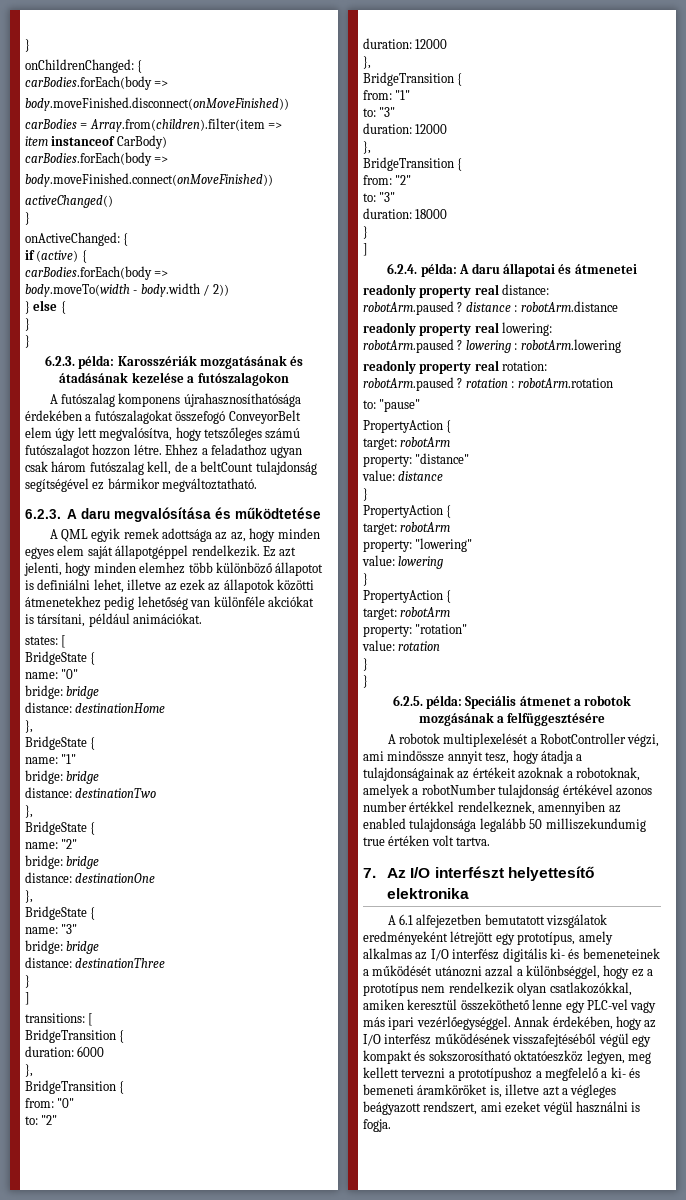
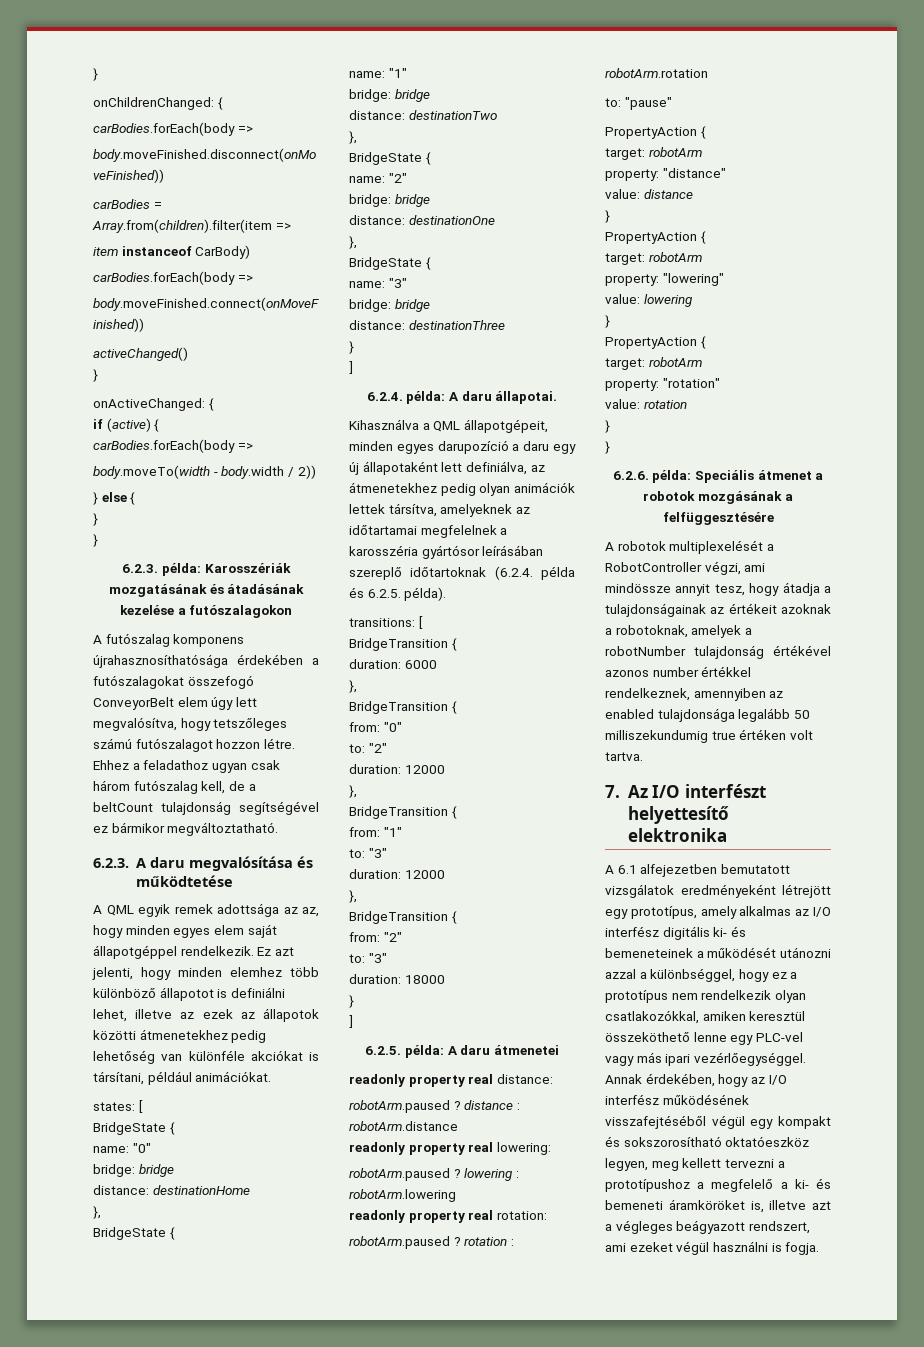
+ 6.2.4. példa: A daru állapotai.
+ Kihasználva a QML állapotgépeit, minden egyes darupozíció a daru egy új állapotaként lett definiálva, az átmenetekhez pedig olyan animációk lettek társítva, amelyeknek az időtartamai megfelelnek a karosszéria gyártósor leírásában szereplő időtartoknak (6.2.4. példa és 6.2.5. példa).
- 6.2.4. példa: A daru állapotai és átmenetei
+ 6.2.5. példa: A daru átmenetei
- 6.2.5. példa: Speciális átmenet a robotok mozgásának a felfüggesztésére
+ 6.2.6. példa: Speciális átmenet a robotok mozgásának a felfüggesztésére

